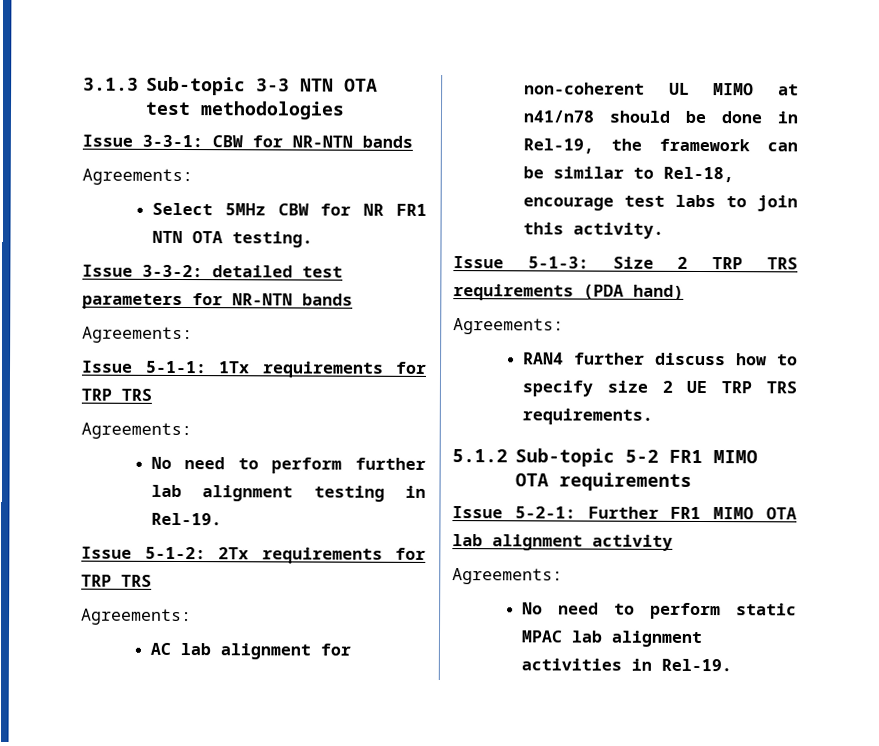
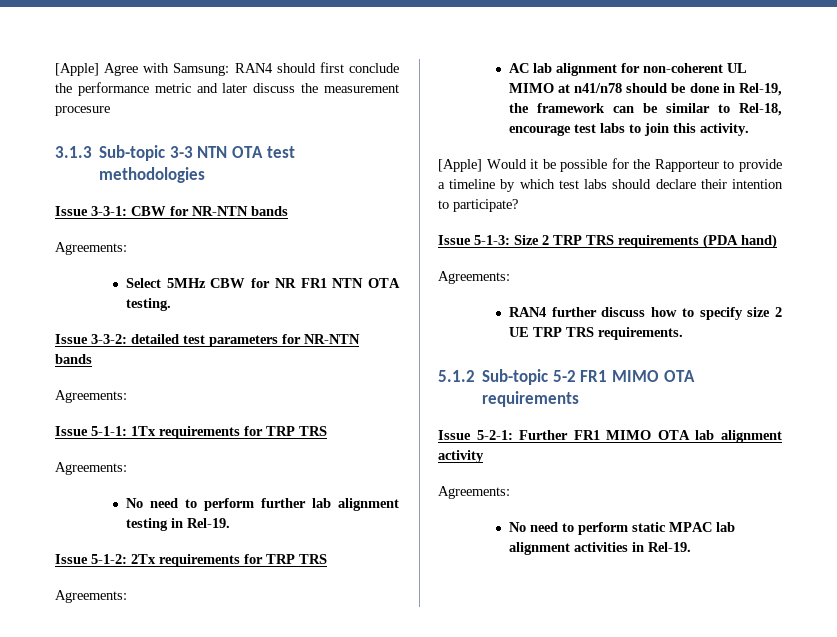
+ [Apple] Agree with Samsung: RAN4 should first conclude the performance metric and later discuss the measurement procesure
+ [Apple] Would it be possible for the Rapporteur to provide a timeline by which test labs should declare their intention to participate?

